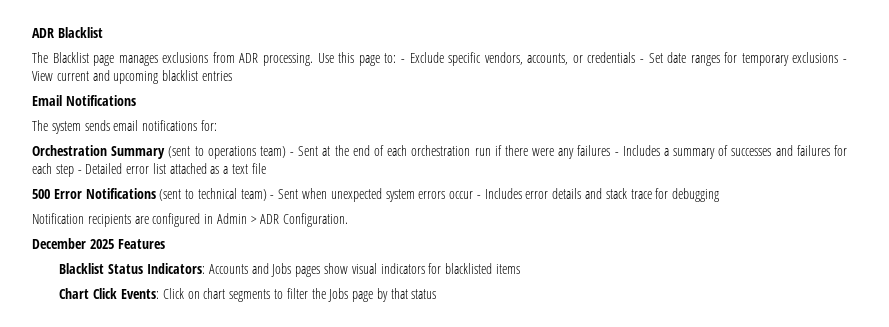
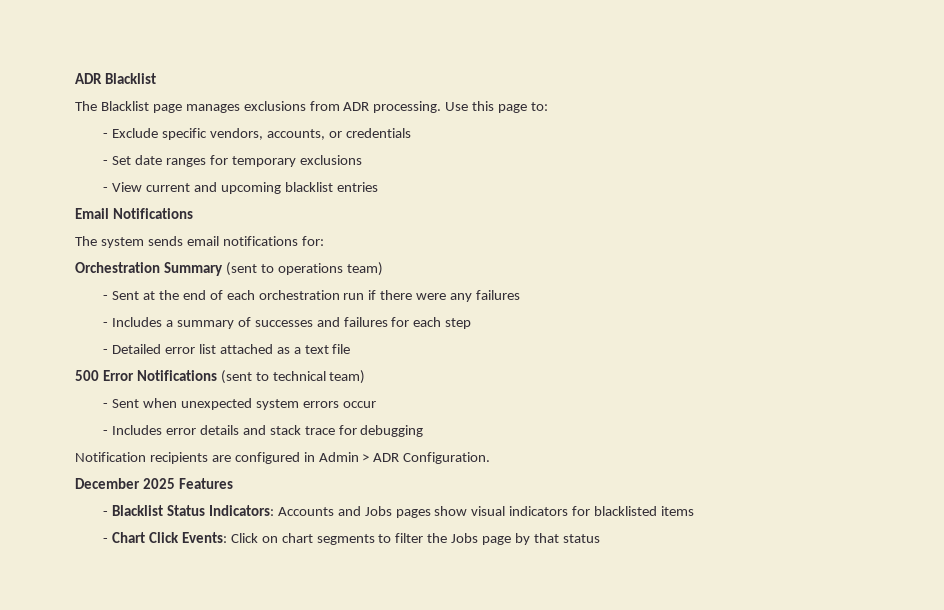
- Use this page to: - Exclude specific vendors, accounts, or credentials - Set date ranges for temporary exclusions - View current and upcoming blacklist entries
+ Use this page to:
+ - Exclude specific vendors, accounts, or credentials
+ - Set date ranges for temporary exclusions
+ - View current and upcoming blacklist entries
- Orchestration Summary (sent to operations team) - Sent at the end of each orchestration run if there were any failures - Includes a summary of successes and failures for each step - Detailed error list attached as a text file
+ Orchestration Summary (sent to operations team)
+ - Sent at the end of each orchestration run if there were any failures
+ - Includes a summary of successes and failures for each step
+ - Detailed error list attached as a text file
- 500 Error Notifications (sent to technical team) - Sent when unexpected system errors occur - Includes error details and stack trace for debugging
+ 500 Error Notifications (sent to technical team)
+ - Sent when unexpected system errors occur
+ - Includes error details and stack trace for debugging
- Blacklist Status Indicators: Accounts and Jobs pages show visual indicators for blacklisted items
+ - Blacklist Status Indicators: Accounts and Jobs pages show visual indicators for blacklisted items
- Chart Click Events: Click on chart segments to filter the Jobs page by that status
+ - Chart Click Events: Click on chart segments to filter the Jobs page by that status

